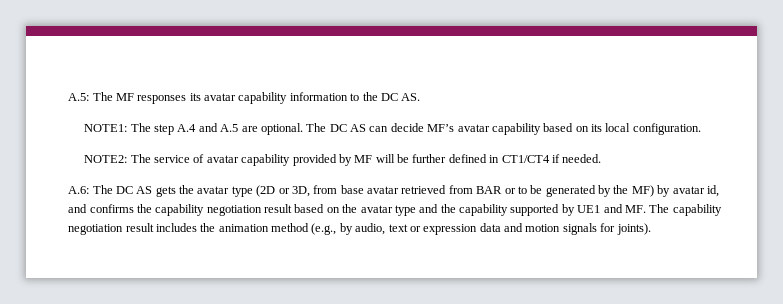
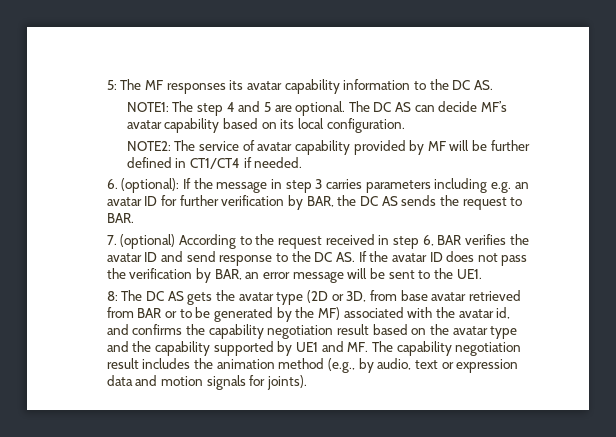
- A.5: The MF responses its avatar capability information to the DC AS.
+ 5: The MF responses its avatar capability information to the DC AS.
- NOTE1: The step A.4 and A.5 are optional.
+ NOTE1: The step 4 and 5 are optional.
- A.6:
+ 6. (optional): If the message in step 3 carries parameters including e.g. an avatar ID for further verification by BAR, the DC AS sends the request to BAR.
+ 7. (optional) According to the request received in step 6, BAR verifies the avatar ID and send response to the DC AS. If the avatar ID does not pass the verification by BAR, an error message will be sent to the UE1.
+ 8:
- The DC AS gets the avatar type (2D or 3D, from base avatar retrieved from BAR or to be generated by the MF) by avatar id, and confirms the capability negotiation result based on the avatar type and the capability supported by UE1 and MF. The capability negotiation result includes the animation method (e.g., by audio, text or expression data and motion signals for joints).
+ The DC AS gets the avatar type (2D or 3D, from base avatar retrieved from BAR or to be generated by the MF) associated with the avatar id, and confirms the capability negotiation result based on the avatar type and the capability supported by UE1 and MF. The capability negotiation result includes the animation method (e.g., by audio, text or expression data and motion signals for joints).

